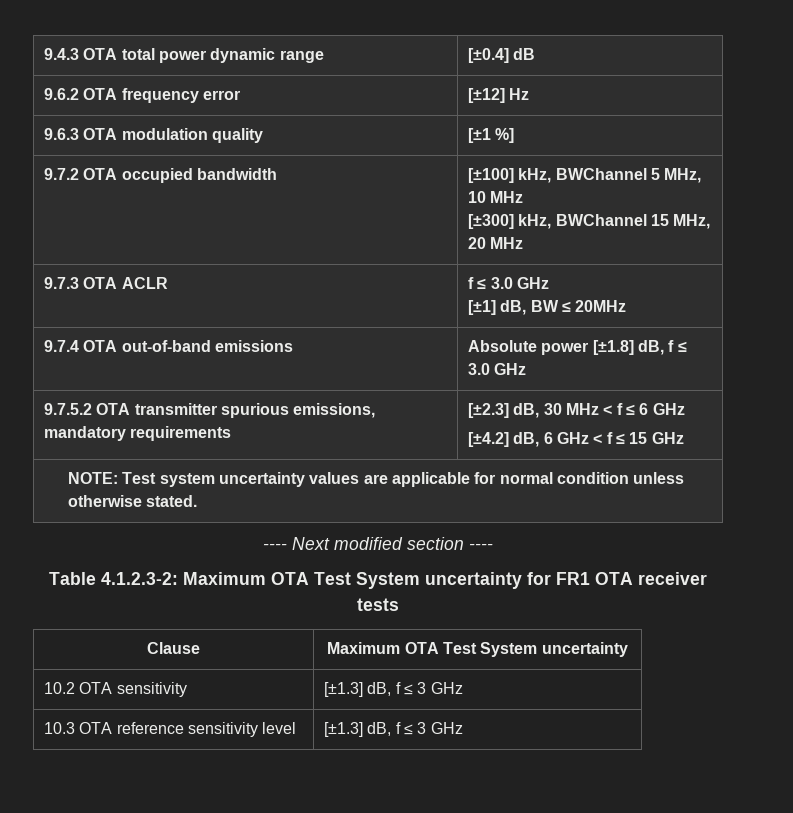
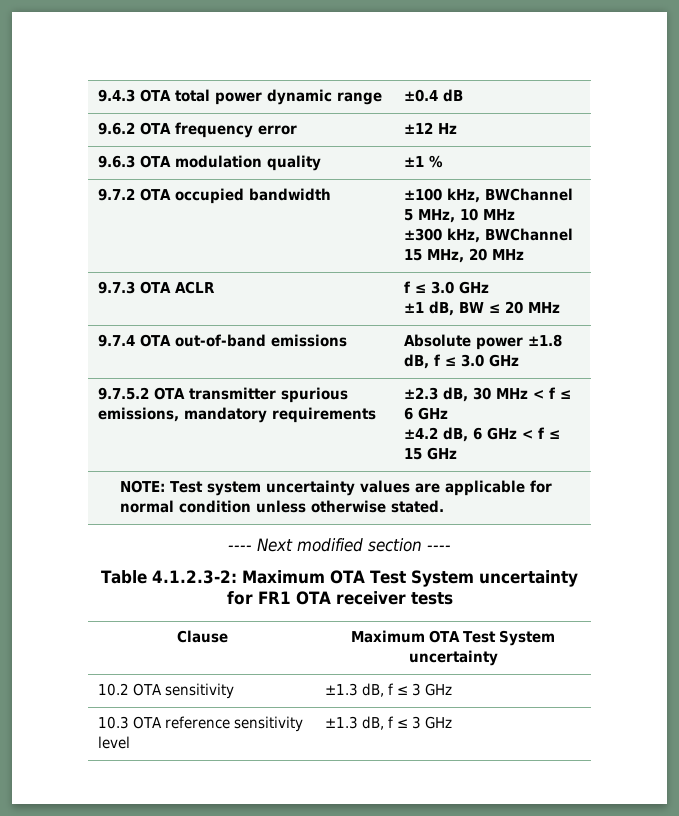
- 9.4.3 OTA total power dynamic range | [±0.4] dB
+ 9.4.3 OTA total power dynamic range | ±0.4 dB
- 9.6.2 OTA frequency error | [±12] Hz
+ 9.6.2 OTA frequency error | ±12 Hz
- 9.6.3 OTA modulation quality | [±1 %]
+ 9.6.3 OTA modulation quality | ±1 %
- 9.7.2 OTA occupied bandwidth | [±100] kHz, BWChannel 5 MHz, 10 MHz
- [±300] kHz, BWChannel 15 MHz, 20 MHz
+ 9.7.2 OTA occupied bandwidth | ±100 kHz, BWChannel 5 MHz, 10 MHz
+ ±300 kHz, BWChannel 15 MHz, 20 MHz
  9.7.3 OTA ACLR | f ≤ 3.0 GHz
- [±1] dB, BW ≤ 20MHz
+ ±1 dB, BW ≤ 20 MHz
- 9.7.4 OTA out-of-band emissions | Absolute power [±1.8] dB, f ≤ 3.0 GHz
+ 9.7.4 OTA out-of-band emissions | Absolute power ±1.8 dB, f ≤ 3.0 GHz
- 9.7.5.2 OTA transmitter spurious emissions, mandatory requirements | [±2.3] dB, 30 MHz < f ≤ 6 GHz
- [±4.2] dB, 6 GHz < f ≤ 15 GHz
+ 9.7.5.2 OTA transmitter spurious emissions, mandatory requirements | ±2.3 dB, 30 MHz < f ≤ 6 GHz
+ ±4.2 dB, 6 GHz < f ≤ 15 GHz
- 10.2 OTA sensitivity | [±1.3] dB, f ≤ 3 GHz
+ 10.2 OTA sensitivity | ±1.3 dB, f ≤ 3 GHz
- 10.3 OTA reference sensitivity level | [±1.3] dB, f ≤ 3 GHz
+ 10.3 OTA reference sensitivity level | ±1.3 dB, f ≤ 3 GHz

